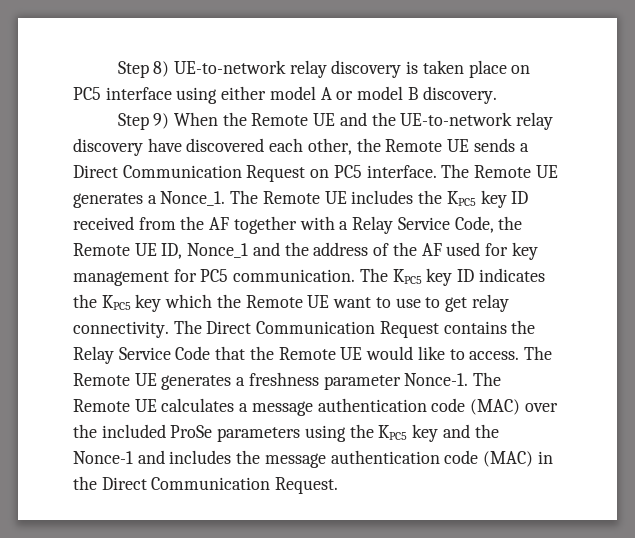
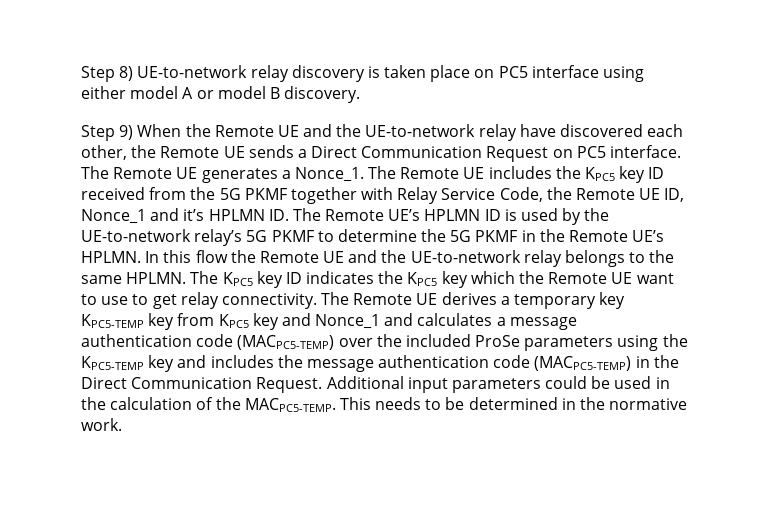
- Step 9) When the Remote UE and the UE-to-network relay discovery have discovered each other, the Remote UE sends a Direct Communication Request on PC5 interface.
+ Step 9) When the Remote UE and the UE-to-network relay have discovered each other, the Remote UE sends a Direct Communication Request on PC5 interface.
- The Remote UE includes the KPC5 key ID received from the AF together with a Relay Service Code, the Remote UE ID, Nonce_1 and the address of the AF used for key management for PC5 communication.
+ The Remote UE includes the KPC5 key ID received from the 5G PKMF together with Relay Service Code, the Remote UE ID, Nonce_1 and it’s HPLMN ID. The Remote UE’s HPLMN ID is used by the UE-to-network relay’s 5G PKMF to determine the 5G PKMF in the Remote UE’s HPLMN. In this flow the Remote UE and the UE-to-network relay belongs to the same HPLMN.
- The Direct Communication Request contains the Relay Service Code that the Remote UE would like to access. The Remote UE generates a freshness parameter Nonce-1. The Remote UE calculates a message authentication code (MAC) over the included ProSe parameters using the KPC5 key and the Nonce-1 and includes the message authentication code (MAC) in the Direct Communication Request.
+ The Remote UE derives a temporary key KPC5-TEMP key from KPC5 key and Nonce_1 and calculates a message authentication code (MACPC5-TEMP) over the included ProSe parameters using the KPC5-TEMP key and includes the message authentication code (MACPC5-TEMP) in the Direct Communication Request.
+ Additional input parameters could be used in the calculation of the MACPC5-TEMP. This needs to be determined in the normative work.

